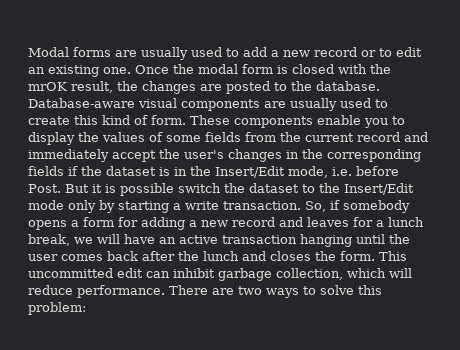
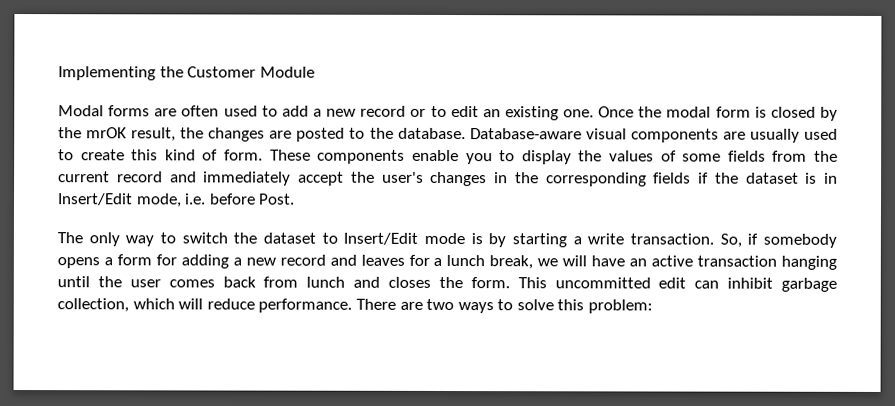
+ Implementing the Customer Module
- Modal forms are usually used to add a new record or to edit an existing one.
+ Modal forms are often used to add a new record or to edit an existing one.
- Once the modal form is closed with the mrOK result, the changes are posted to the database.
+ Once the modal form is closed by the mrOK result, the changes are posted to the database.
- These components enable you to display the values of some fields from the current record and immediately accept the user's changes in the corresponding fields if the dataset is in the Insert/Edit mode, i.e. before Post. But it is possible switch the dataset to the Insert/Edit mode only by starting a write transaction.
+ These components enable you to display the values of some fields from the current record and immediately accept the user's changes in the corresponding fields if the dataset is in Insert/Edit mode, i.e. before Post.
+ The only way to switch the dataset to Insert/Edit mode is by starting a write transaction.
- So, if somebody opens a form for adding a new record and leaves for a lunch break, we will have an active transaction hanging until the user comes back after the lunch and closes the form.
+ So, if somebody opens a form for adding a new record and leaves for a lunch break, we will have an active transaction hanging until the user comes back from lunch and closes the form.

